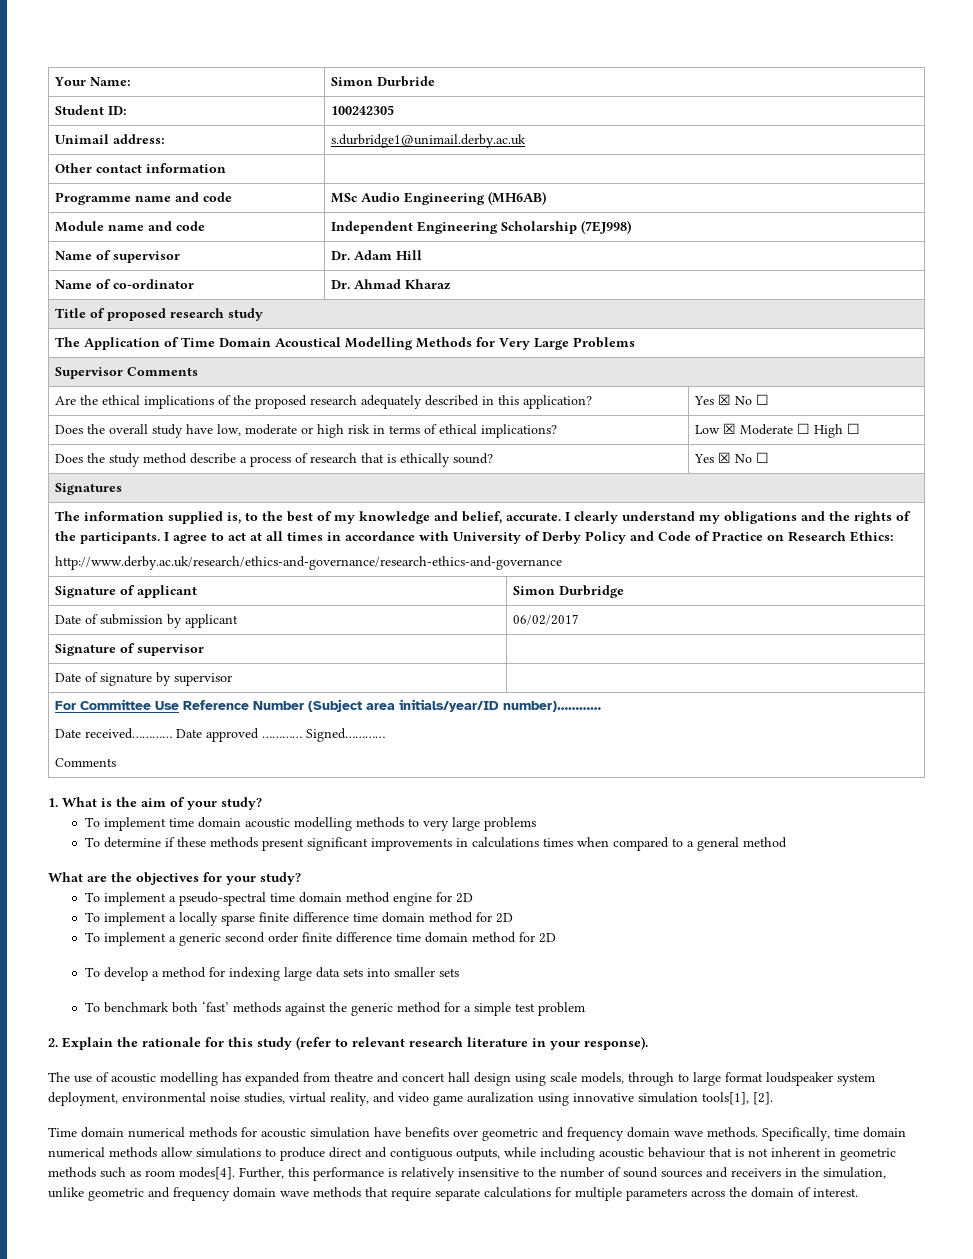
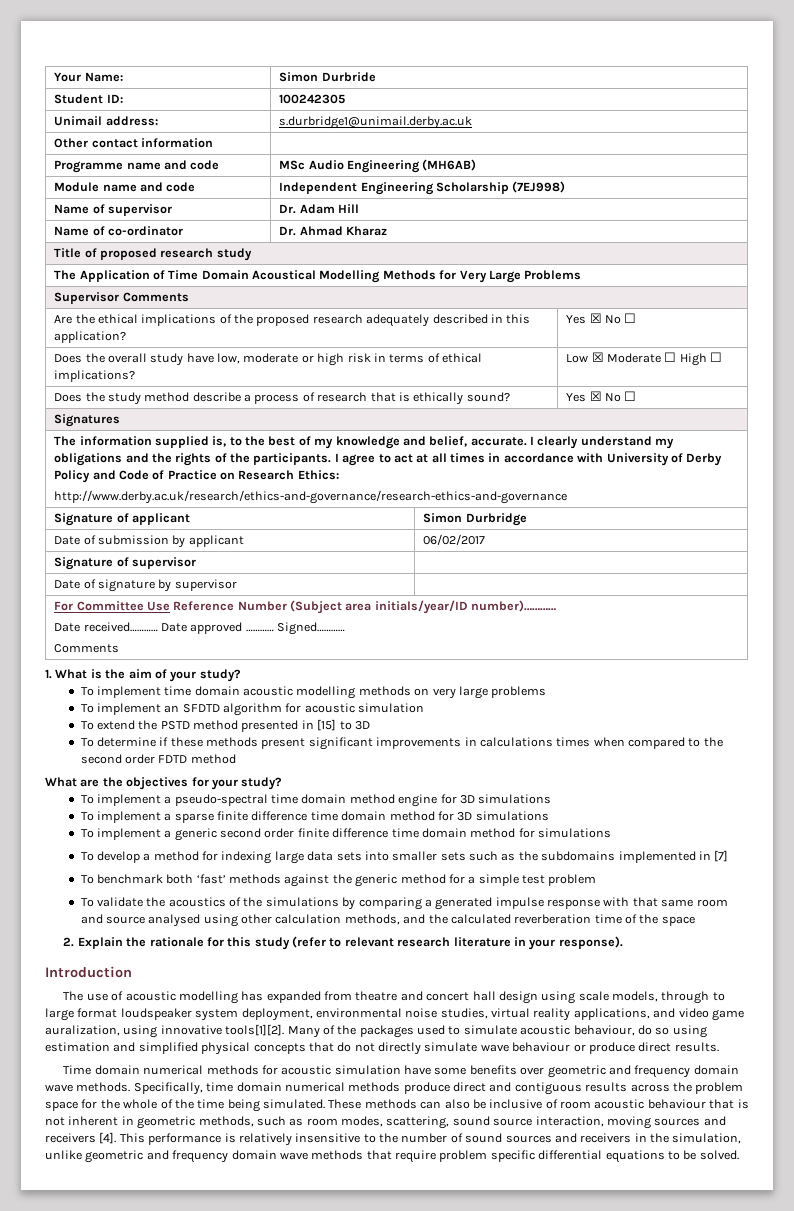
- To implement time domain acoustic modelling methods to very large problems
+ To implement time domain acoustic modelling methods on very large problems
+ To implement an SFDTD algorithm for acoustic simulation
+ To extend the PSTD method presented in [15] to 3D
- To determine if these methods present significant improvements in calculations times when compared to a general method
+ To determine if these methods present significant improvements in calculations times when compared to the second order FDTD method
- To implement a pseudo-spectral time domain method engine for 2D
- To implement a locally sparse finite difference time domain method for 2D
+ To implement a pseudo-spectral time domain method engine for 3D simulations
+ To implement a sparse finite difference time domain method for 3D simulations
- To implement a generic second order finite difference time domain method for 2D
+ To implement a generic second order finite difference time domain method for simulations
- To develop a method for indexing large data sets into smaller sets
+ To develop a method for indexing large data sets into smaller sets such as the subdomains implemented in [7]
+ To validate the acoustics of the simulations by comparing a generated impulse response with that same room and source analysed using other calculation methods, and the calculated reverberation time of the space
+ Introduction
- The use of acoustic modelling has expanded from theatre and concert hall design using scale models, through to large format loudspeaker system deployment, environmental noise studies, virtual reality, and video game auralization using innovative simulation tools[1], [2].
+ The use of acoustic modelling has expanded from theatre and concert hall design using scale models, through to large format loudspeaker system deployment, environmental noise studies, virtual reality applications, and video game auralization, using innovative tools[1][2]. Many of the packages used to simulate acoustic behaviour, do so using estimation and simplified physical concepts that do not directly simulate wave behaviour or produce direct results.
- Time domain numerical methods for acoustic simulation have benefits over geometric and frequency domain wave methods.
+ Time domain numerical methods for acoustic simulation have some benefits over geometric and frequency domain wave methods.
- Specifically, time domain numerical methods allow simulations to produce direct and contiguous outputs, while including acoustic behaviour that is not inherent in geometric methods such as room modes[4]. Further, this performance is relatively insensitive to the number of sound sources and receivers in the simulation, unlike geometric and frequency domain wave methods that require separate calculations for multiple parameters across the domain of interest.
+ Specifically, time domain numerical methods produce direct and contiguous results across the problem space for the whole of the time being simulated. These methods can also be inclusive of room acoustic behaviour that is not inherent in geometric methods, such as room modes, scattering, sound source interaction, moving sources and receivers [4]. This performance is relatively insensitive to the number of sound sources and receivers in the simulation, unlike geometric and frequency domain wave methods that require problem specific differential equations to be solved.

